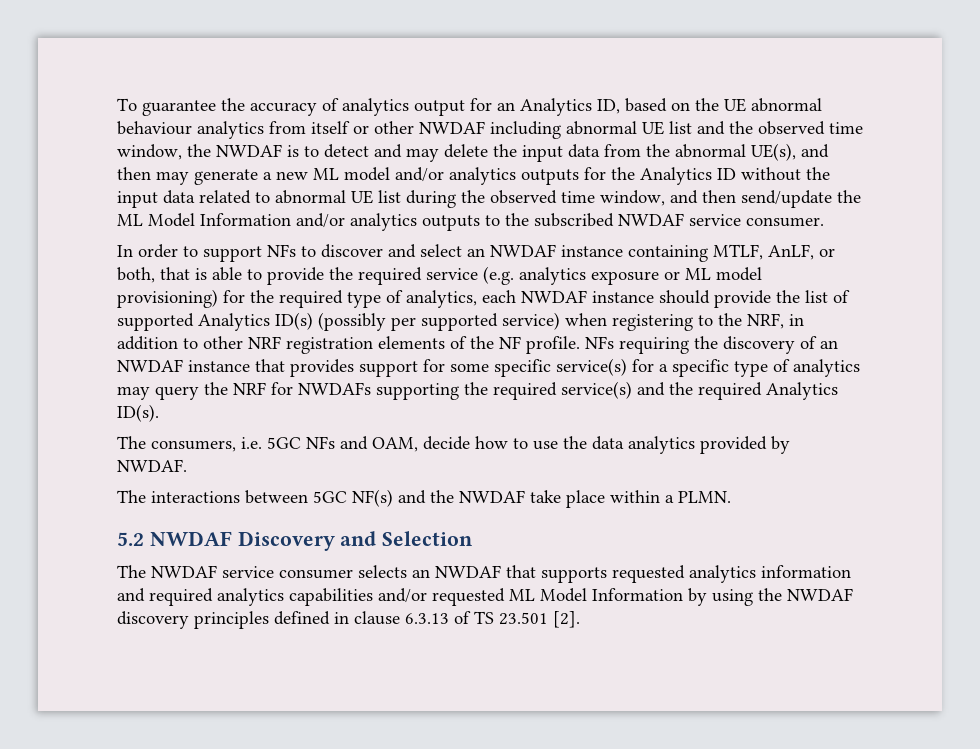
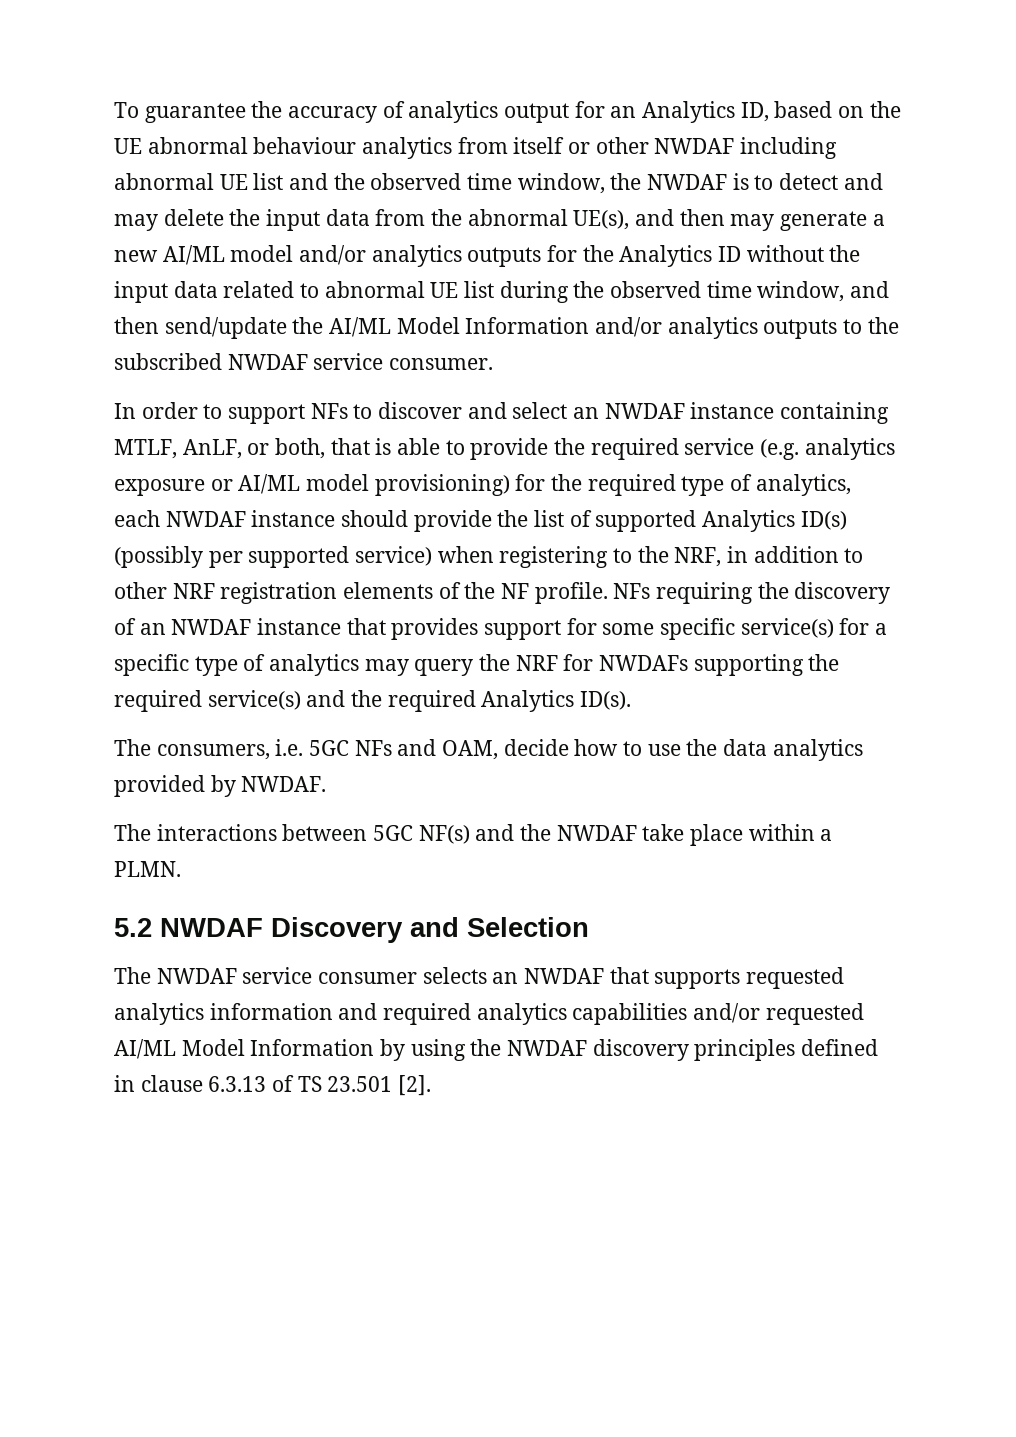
- To guarantee the accuracy of analytics output for an Analytics ID, based on the UE abnormal behaviour analytics from itself or other NWDAF including abnormal UE list and the observed time window, the NWDAF is to detect and may delete the input data from the abnormal UE(s), and then may generate a new ML model and/or analytics outputs for the Analytics ID without the input data related to abnormal UE list during the observed time window, and then send/update the ML Model Information and/or analytics outputs to the subscribed NWDAF service consumer.
+ To guarantee the accuracy of analytics output for an Analytics ID, based on the UE abnormal behaviour analytics from itself or other NWDAF including abnormal UE list and the observed time window, the NWDAF is to detect and may delete the input data from the abnormal UE(s), and then may generate a new AI/ML model and/or analytics outputs for the Analytics ID without the input data related to abnormal UE list during the observed time window, and then send/update the AI/ML Model Information and/or analytics outputs to the subscribed NWDAF service consumer.
- In order to support NFs to discover and select an NWDAF instance containing MTLF, AnLF, or both, that is able to provide the required service (e.g. analytics exposure or ML model provisioning) for the required type of analytics, each NWDAF instance should provide the list of supported Analytics ID(s) (possibly per supported service) when registering to the NRF, in addition to other NRF registration elements of the NF profile.
+ In order to support NFs to discover and select an NWDAF instance containing MTLF, AnLF, or both, that is able to provide the required service (e.g. analytics exposure or AI/ML model provisioning) for the required type of analytics, each NWDAF instance should provide the list of supported Analytics ID(s) (possibly per supported service) when registering to the NRF, in addition to other NRF registration elements of the NF profile.
- The NWDAF service consumer selects an NWDAF that supports requested analytics information and required analytics capabilities and/or requested ML Model Information by using the NWDAF discovery principles defined in clause 6.3.13 of TS 23.501 [2].
+ The NWDAF service consumer selects an NWDAF that supports requested analytics information and required analytics capabilities and/or requested AI/ML Model Information by using the NWDAF discovery principles defined in clause 6.3.13 of TS 23.501 [2].

